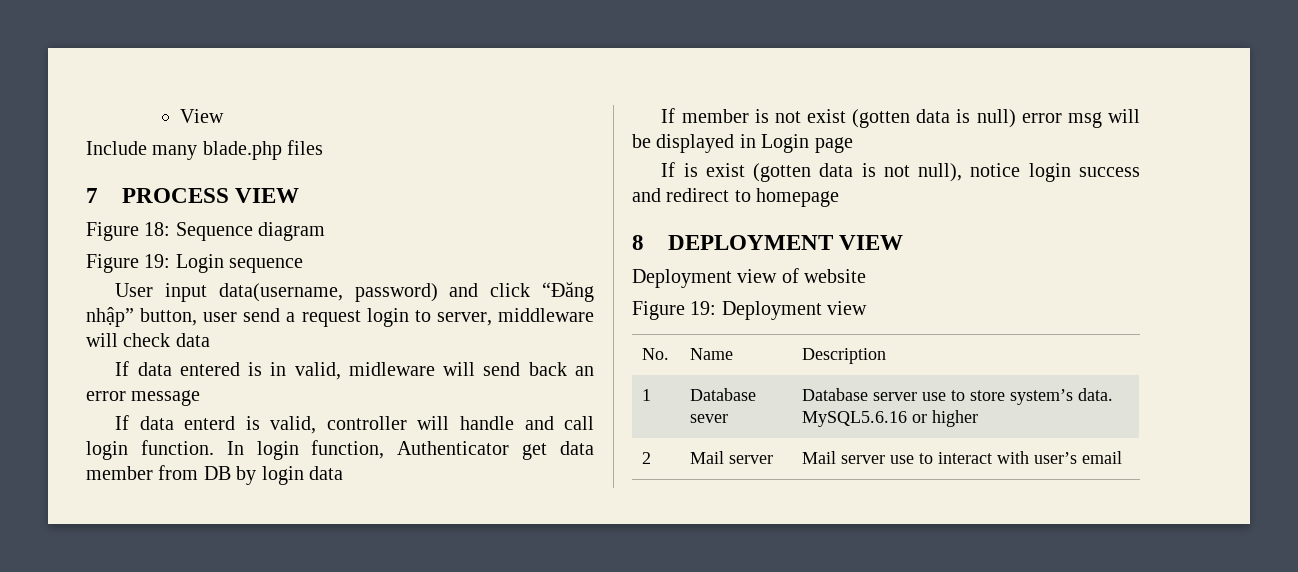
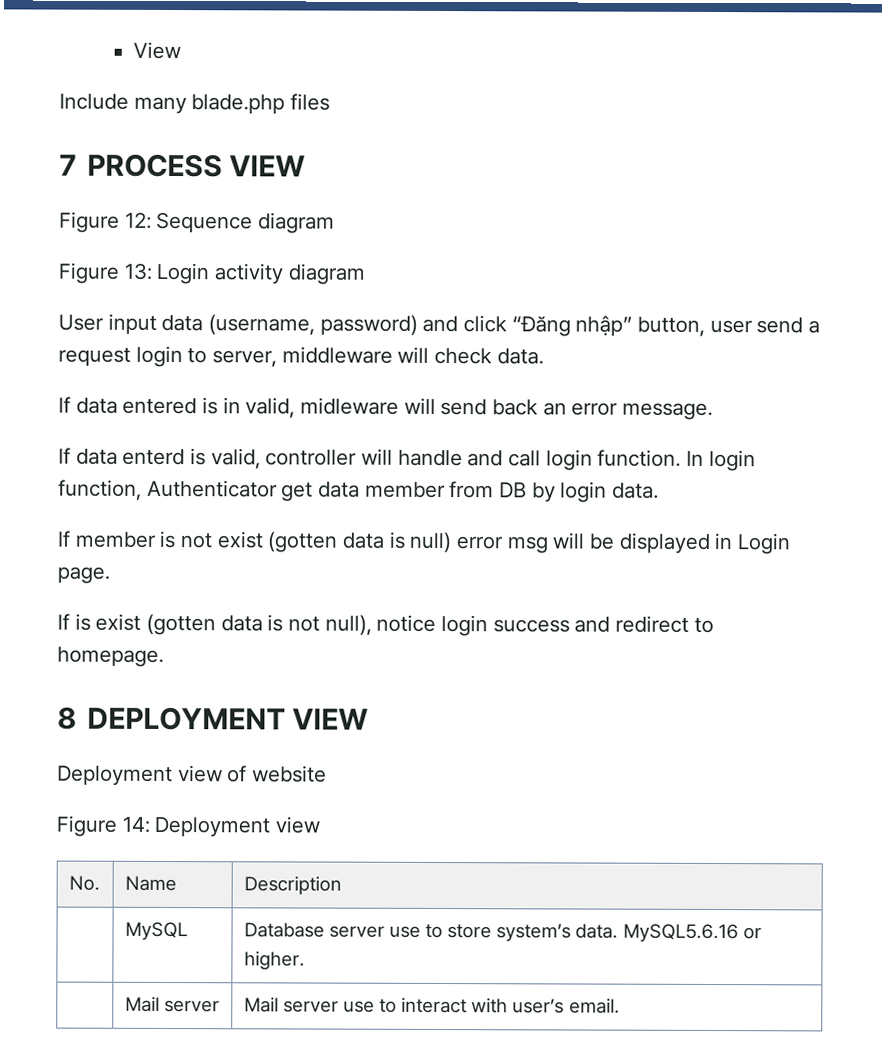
- Figure 18: Sequence diagram
+ Figure 12: Sequence diagram
- Figure 19: Login sequence
+ Figure 13: Login activity diagram
- User input data(username, password) and click “Đăng nhập” button, user send a request login to server, middleware will check data
+ User input data (username, password) and click “Đăng nhập” button, user send a request login to server, middleware will check data.
- If data entered is in valid, midleware will send back an error message
+ If data entered is in valid, midleware will send back an error message.
- In login function, Authenticator get data member from DB by login data
+ In login function, Authenticator get data member from DB by login data.
- If member is not exist (gotten data is null) error msg will be displayed in Login page
+ If member is not exist (gotten data is null) error msg will be displayed in Login page.
- If is exist (gotten data is not null), notice login success and redirect to homepage
+ If is exist (gotten data is not null), notice login success and redirect to homepage.
- Figure 19: Deployment view
+ Figure 14: Deployment view
- 1 | Database sever | Database server use to store system’s data. MySQL5.6.16 or higher
- 2 | Mail server | Mail server use to interact with user’s email
+ | MySQL | Database server use to store system’s data. MySQL5.6.16 or higher.
+ | Mail server | Mail server use to interact with user’s email.

